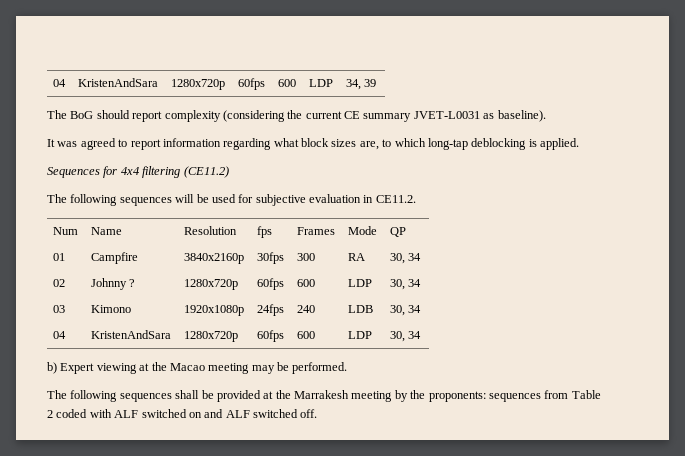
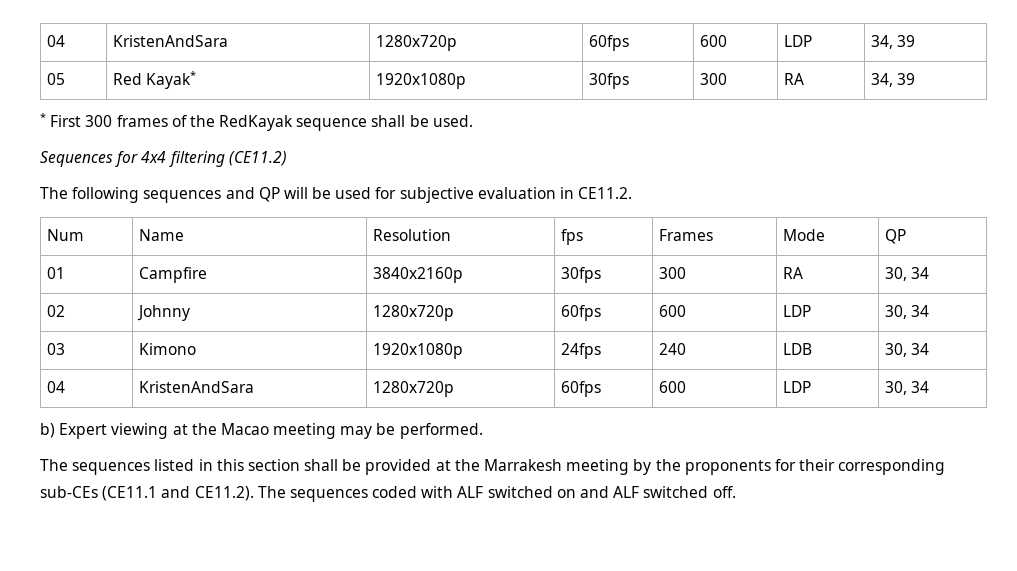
- The BoG should report complexity (considering the current CE summary JVET-L0031 as baseline).
- It was agreed to report information regarding what block sizes are, to which long-tap deblocking is applied.
+ 05 | Red Kayak* | 1920x1080p | 30fps | 300 | RA | 34, 39
+ * First 300 frames of the RedKayak sequence shall be used.
- The following sequences will be used for subjective evaluation in CE11.2.
+ The following sequences and QP will be used for subjective evaluation in CE11.2.
- 02 | Johnny ? | 1280x720p | 60fps | 600 | LDP | 30, 34
+ 02 | Johnny | 1280x720p | 60fps | 600 | LDP | 30, 34
- The following sequences shall be provided at the Marrakesh meeting by the proponents: sequences from Table 2 coded with ALF switched on and ALF switched off.
+ The sequences listed in this section shall be provided at the Marrakesh meeting by the proponents for their corresponding sub-CEs (CE11.1 and CE11.2). The sequences coded with ALF switched on and ALF switched off.

